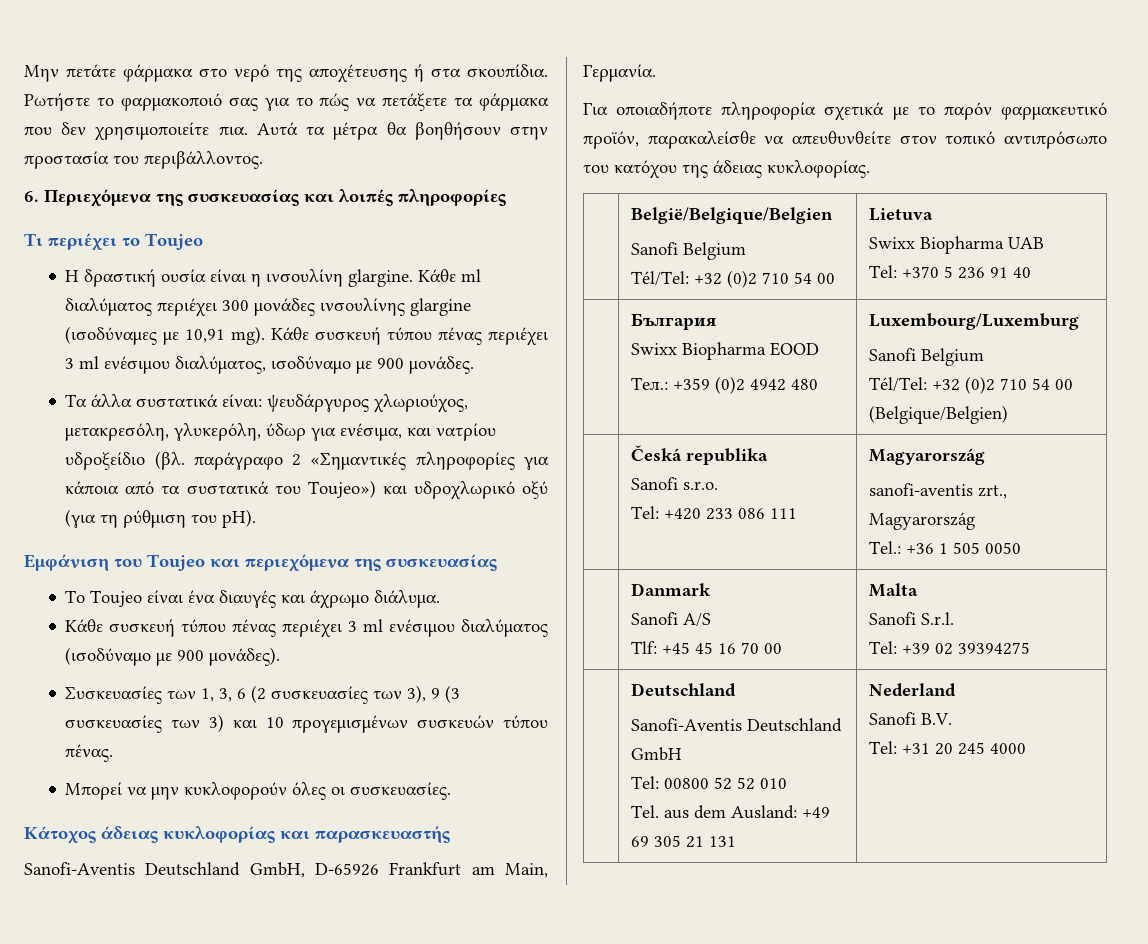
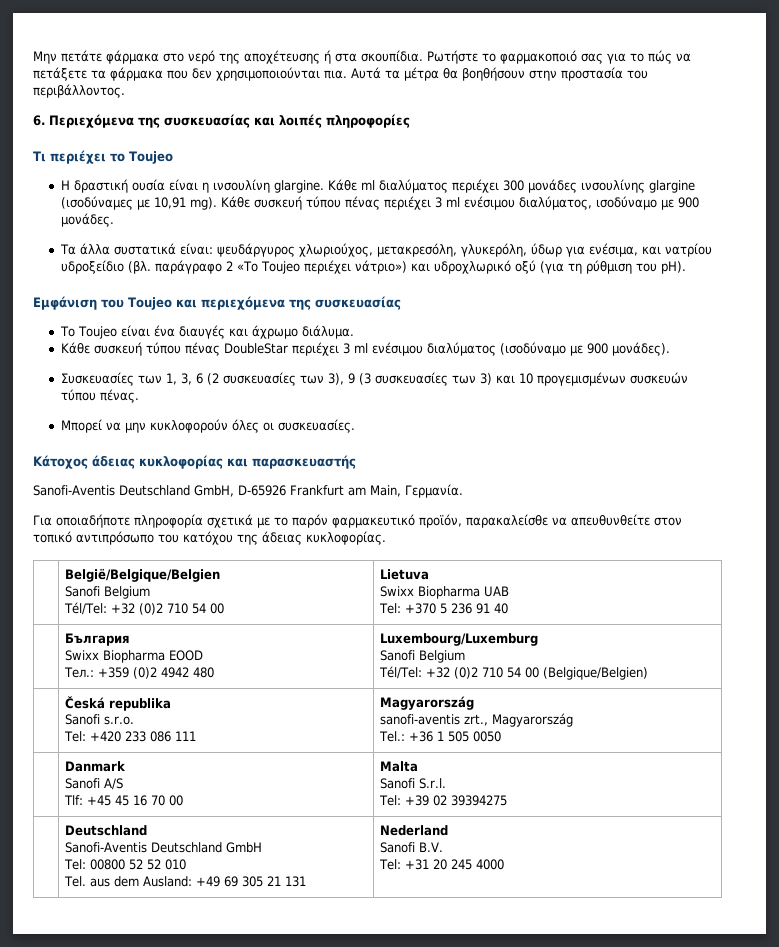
- Ρωτήστε το φαρμακοποιό σας για το πώς να πετάξετε τα φάρμακα που δεν χρησιμοποιείτε πια.
+ Ρωτήστε το φαρμακοποιό σας για το πώς να πετάξετε τα φάρμακα που δεν χρησιμοποιούνται πια.
- Τα άλλα συστατικά είναι: ψευδάργυρος χλωριούχος, μετακρεσόλη, γλυκερόλη, ύδωρ για ενέσιμα, και νατρίου υδροξείδιο (βλ. παράγραφο 2 «Σημαντικές πληροφορίες για κάποια από τα συστατικά του Toujeo») και υδροχλωρικό οξύ (για τη ρύθμιση του pH).
+ Τα άλλα συστατικά είναι: ψευδάργυρος χλωριούχος, μετακρεσόλη, γλυκερόλη, ύδωρ για ενέσιμα, και νατρίου υδροξείδιο (βλ. παράγραφο 2 «Το Toujeo περιέχει νάτριο») και υδροχλωρικό οξύ (για τη ρύθμιση του pH).
- Κάθε συσκευή τύπου πένας περιέχει 3 ml ενέσιμου διαλύματος (ισοδύναμο με 900 μονάδες).
+ Κάθε συσκευή τύπου πένας DoubleStar περιέχει 3 ml ενέσιμου διαλύματος (ισοδύναμο με 900 μονάδες).

